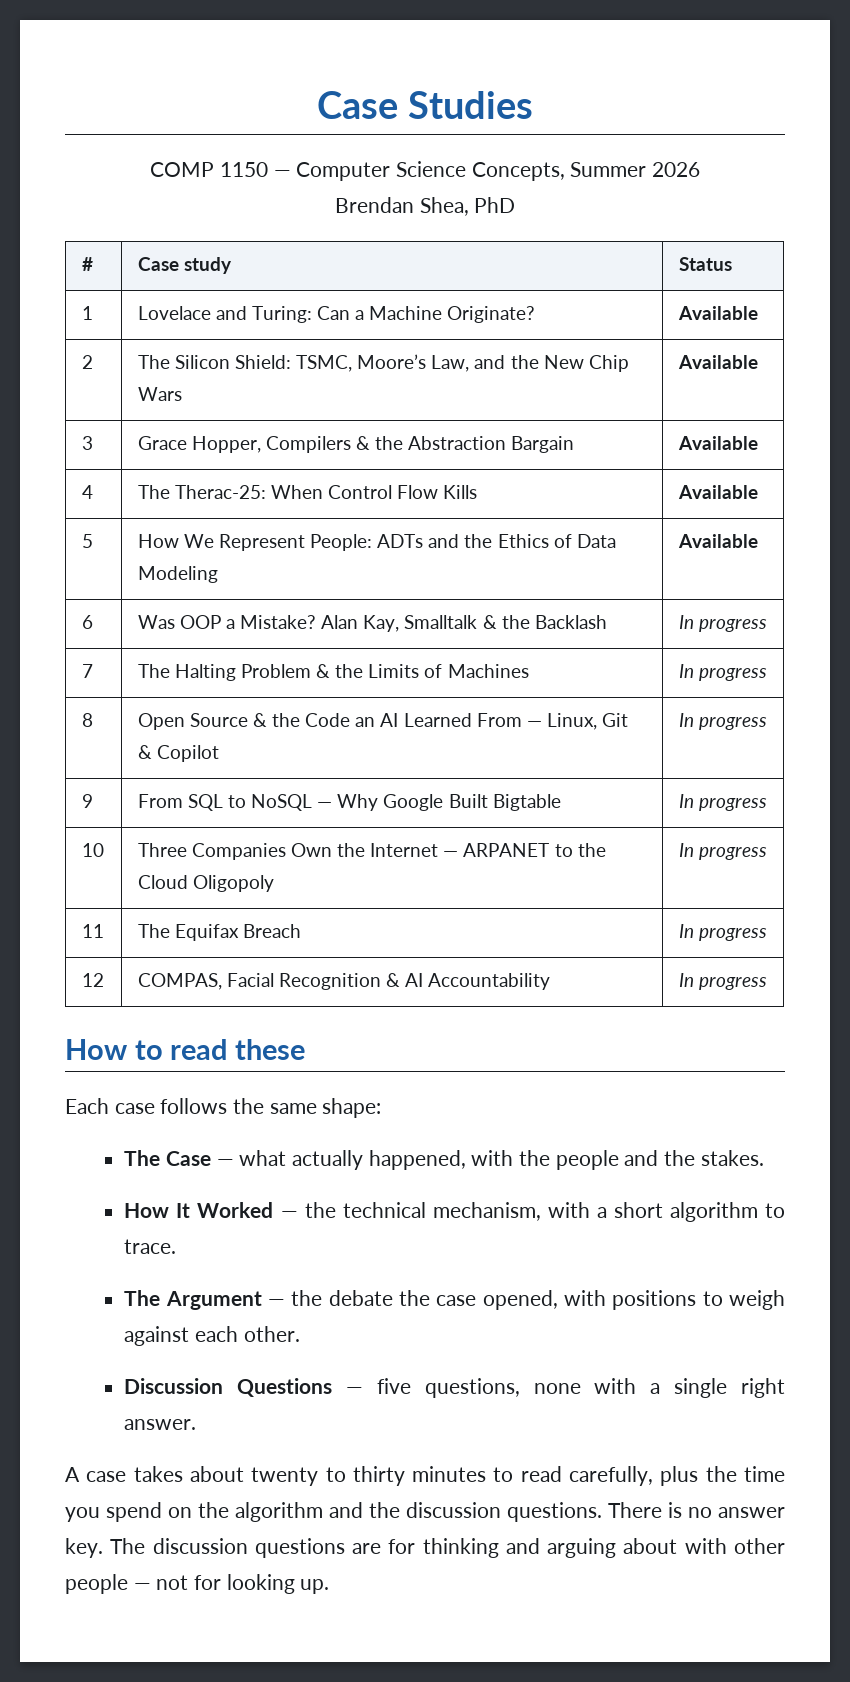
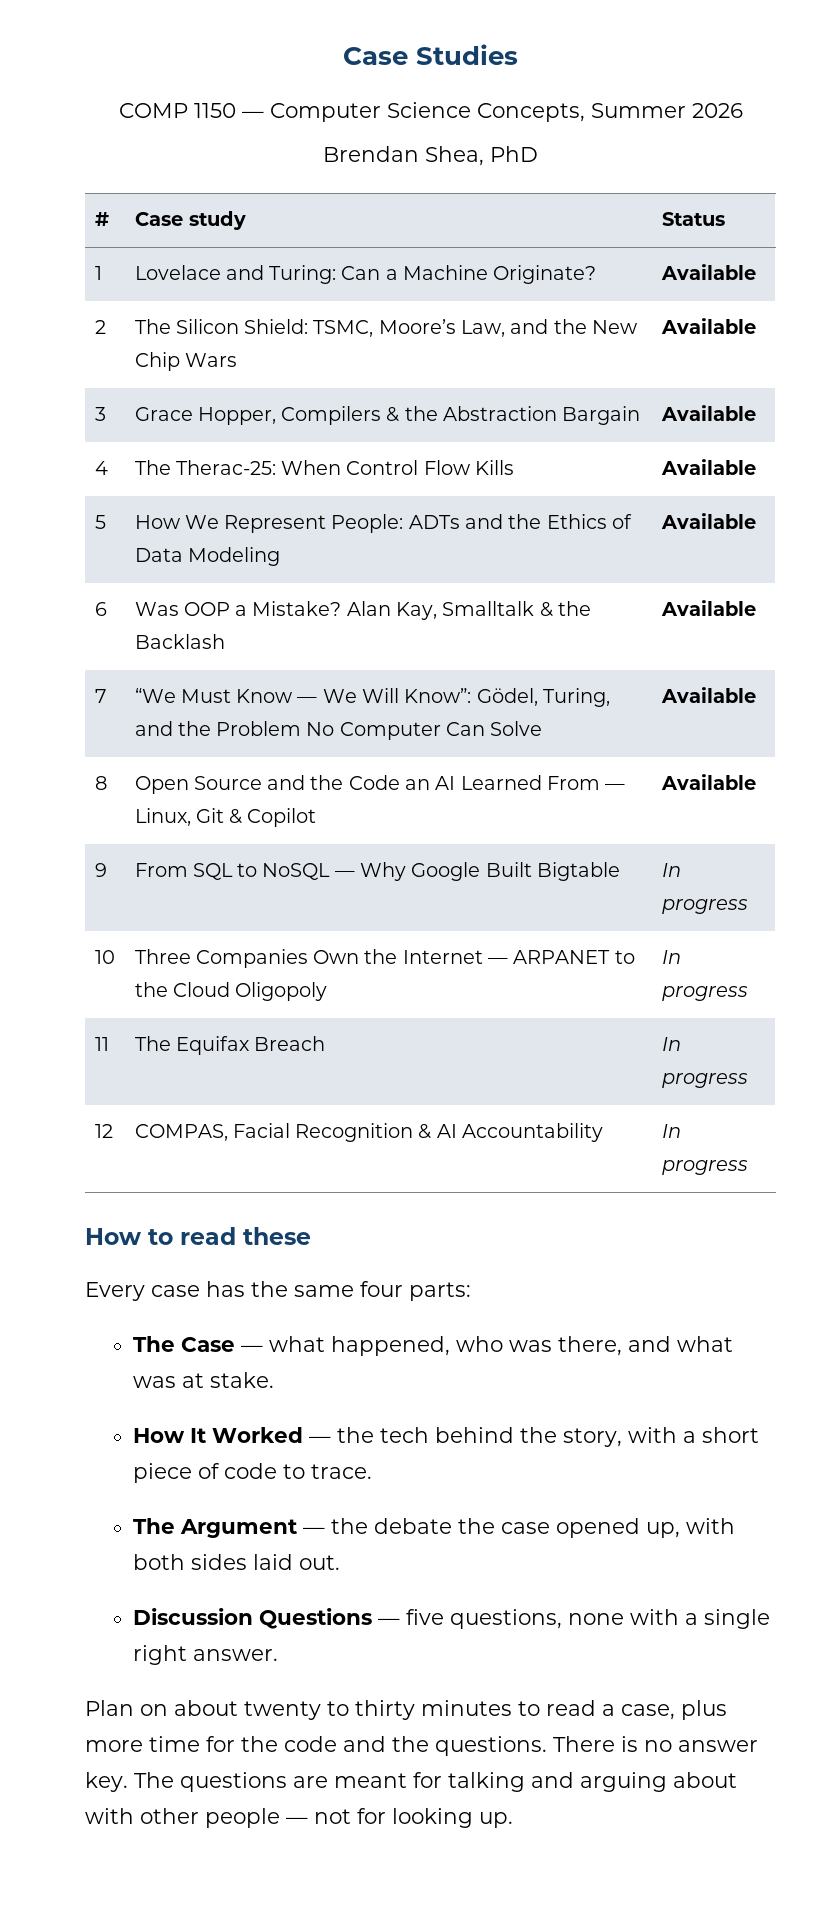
- 6 | Was OOP a Mistake? Alan Kay, Smalltalk & the Backlash | In progress
+ 6 | Was OOP a Mistake? Alan Kay, Smalltalk & the Backlash | Available
- 7 | The Halting Problem & the Limits of Machines | In progress
+ 7 | “We Must Know — We Will Know”: Gödel, Turing, and the Problem No Computer Can Solve | Available
- 8 | Open Source & the Code an AI Learned From — Linux, Git & Copilot | In progress
+ 8 | Open Source and the Code an AI Learned From — Linux, Git & Copilot | Available
- Each case follows the same shape:
- The Case — what actually happened, with the people and the stakes.
+ Every case has the same four parts:
+ The Case — what happened, who was there, and what was at stake.
- How It Worked — the technical mechanism, with a short algorithm to trace.
+ How It Worked — the tech behind the story, with a short piece of code to trace.
- The Argument — the debate the case opened, with positions to weigh against each other.
+ The Argument — the debate the case opened up, with both sides laid out.
- A case takes about twenty to thirty minutes to read carefully, plus the time you spend on the algorithm and the discussion questions.
+ Plan on about twenty to thirty minutes to read a case, plus more time for the code and the questions.
- The discussion questions are for thinking and arguing about with other people — not for looking up.
+ The questions are meant for talking and arguing about with other people — not for looking up.

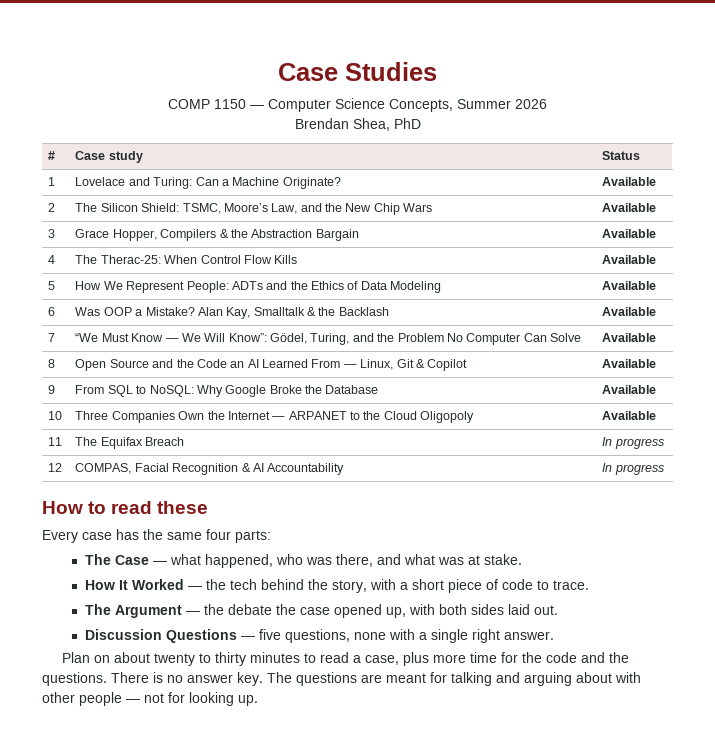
- 9 | From SQL to NoSQL — Why Google Built Bigtable | In progress
+ 9 | From SQL to NoSQL: Why Google Broke the Database | Available
- 10 | Three Companies Own the Internet — ARPANET to the Cloud Oligopoly | In progress
+ 10 | Three Companies Own the Internet — ARPANET to the Cloud Oligopoly | Available

